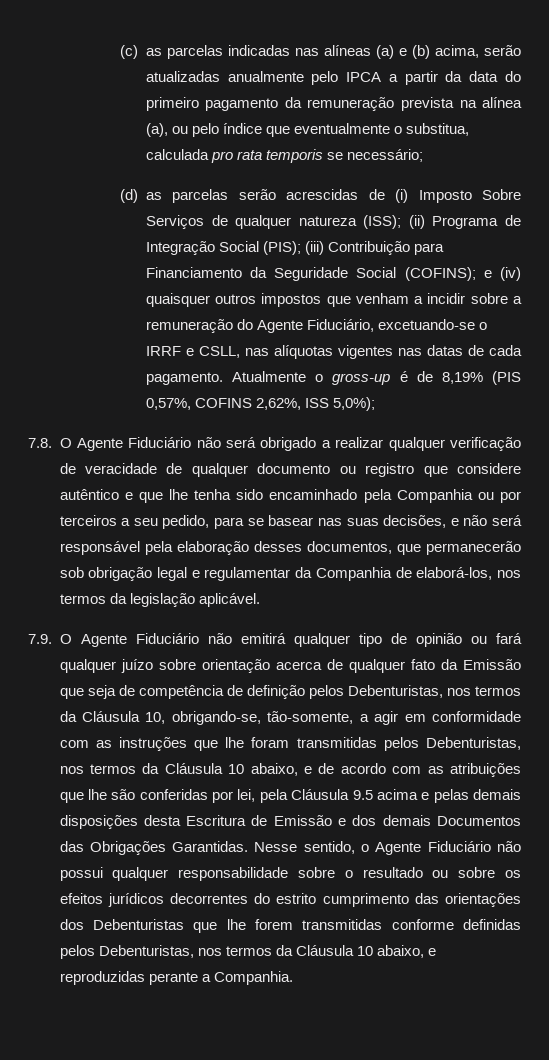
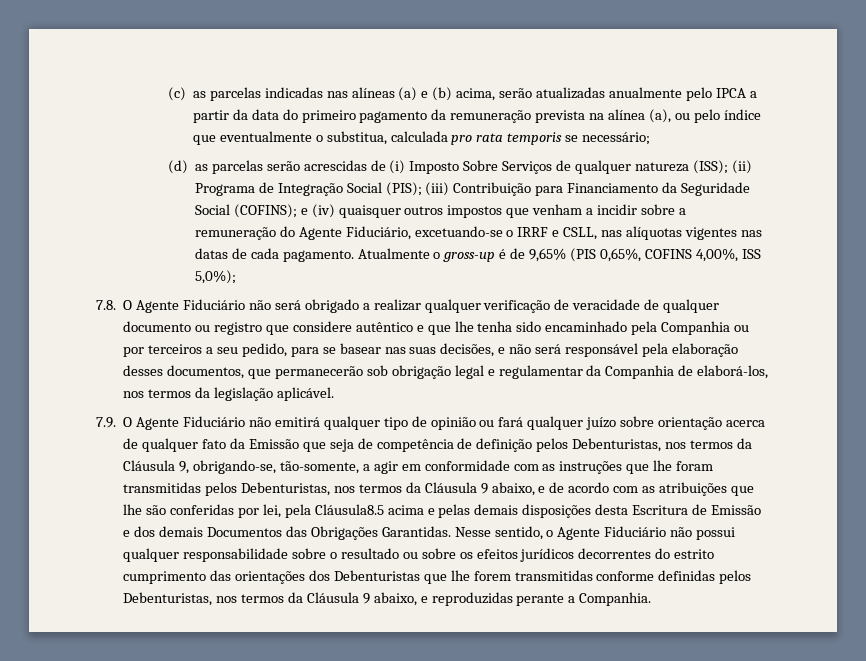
- Atualmente o gross-up é de 8,19% (PIS 0,57%, COFINS 2,62%, ISS 5,0%);
+ Atualmente o gross-up é de 9,65% (PIS 0,65%, COFINS 4,00%, ISS 5,0%);
- 7.9. O Agente Fiduciário não emitirá qualquer tipo de opinião ou fará qualquer juízo sobre orientação acerca de qualquer fato da Emissão que seja de competência de definição pelos Debenturistas, nos termos da Cláusula 10, obrigando-se, tão-somente, a agir em conformidade com as instruções que lhe foram transmitidas pelos Debenturistas, nos termos da Cláusula 10 abaixo, e de acordo com as atribuições que lhe são conferidas por lei, pela Cláusula 9.5 acima e pelas demais disposições desta Escritura de Emissão e dos demais Documentos das Obrigações Garantidas.
+ 7.9. O Agente Fiduciário não emitirá qualquer tipo de opinião ou fará qualquer juízo sobre orientação acerca de qualquer fato da Emissão que seja de competência de definição pelos Debenturistas, nos termos da Cláusula 9, obrigando-se, tão-somente, a agir em conformidade com as instruções que lhe foram transmitidas pelos Debenturistas, nos termos da Cláusula 9 abaixo, e de acordo com as atribuições que lhe são conferidas por lei, pela Cláusula8.5 acima e pelas demais disposições desta Escritura de Emissão e dos demais Documentos das Obrigações Garantidas.
- Nesse sentido, o Agente Fiduciário não possui qualquer responsabilidade sobre o resultado ou sobre os efeitos jurídicos decorrentes do estrito cumprimento das orientações dos Debenturistas que lhe forem transmitidas conforme definidas pelos Debenturistas, nos termos da Cláusula 10 abaixo, e reproduzidas perante a Companhia.
+ Nesse sentido, o Agente Fiduciário não possui qualquer responsabilidade sobre o resultado ou sobre os efeitos jurídicos decorrentes do estrito cumprimento das orientações dos Debenturistas que lhe forem transmitidas conforme definidas pelos Debenturistas, nos termos da Cláusula 9 abaixo, e reproduzidas perante a Companhia.

